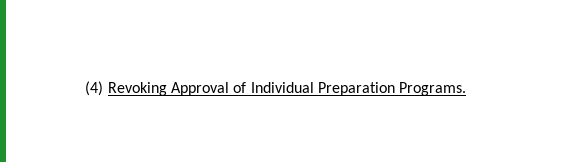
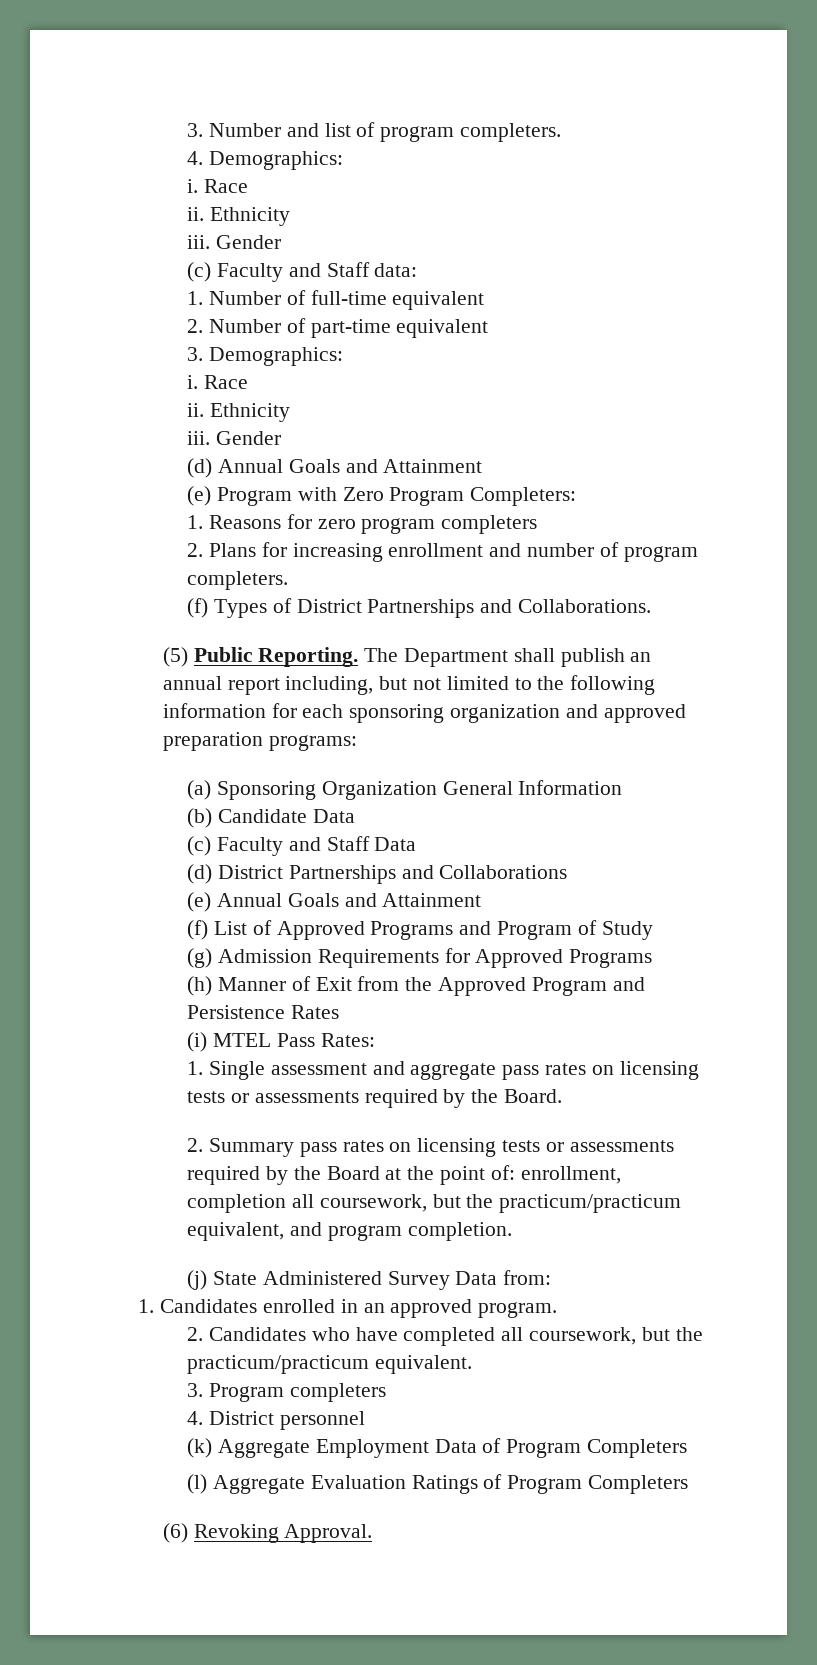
- (4) Revoking Approval of Individual Preparation Programs.
+ 3. Number and list of program completers.
+ 4. Demographics:
+ i. Race
+ ii. Ethnicity
+ iii. Gender
+ (c) Faculty and Staff data:
+ 1. Number of full-time equivalent
+ 2. Number of part-time equivalent
+ 3. Demographics:
+ i. Race
+ ii. Ethnicity
+ iii. Gender
+ (d) Annual Goals and Attainment
+ (e) Program with Zero Program Completers:
+ 1. Reasons for zero program completers
+ 2. Plans for increasing enrollment and number of program completers.
+ (f) Types of District Partnerships and Collaborations.
+ (5) Public Reporting. The Department shall publish an annual report including, but not limited to the following information for each sponsoring organization and approved preparation programs:
+ (a) Sponsoring Organization General Information
+ (b) Candidate Data
+ (c) Faculty and Staff Data
+ (d) District Partnerships and Collaborations
+ (e) Annual Goals and Attainment
+ (f) List of Approved Programs and Program of Study
+ (g) Admission Requirements for Approved Programs
+ (h) Manner of Exit from the Approved Program and Persistence Rates
+ (i) MTEL Pass Rates:
+ 1. Single assessment and aggregate pass rates on licensing tests or assessments required by the Board.
+ 2. Summary pass rates on licensing tests or assessments required by the Board at the point of: enrollment, completion all coursework, but the practicum/practicum equivalent, and program completion.
+ (j) State Administered Survey Data from:
+ 1. Candidates enrolled in an approved program.
+ 2. Candidates who have completed all coursework, but the practicum/practicum equivalent.
+ 3. Program completers
+ 4. District personnel
+ (k) Aggregate Employment Data of Program Completers
+ (l) Aggregate Evaluation Ratings of Program Completers
+ (6) Revoking Approval.

